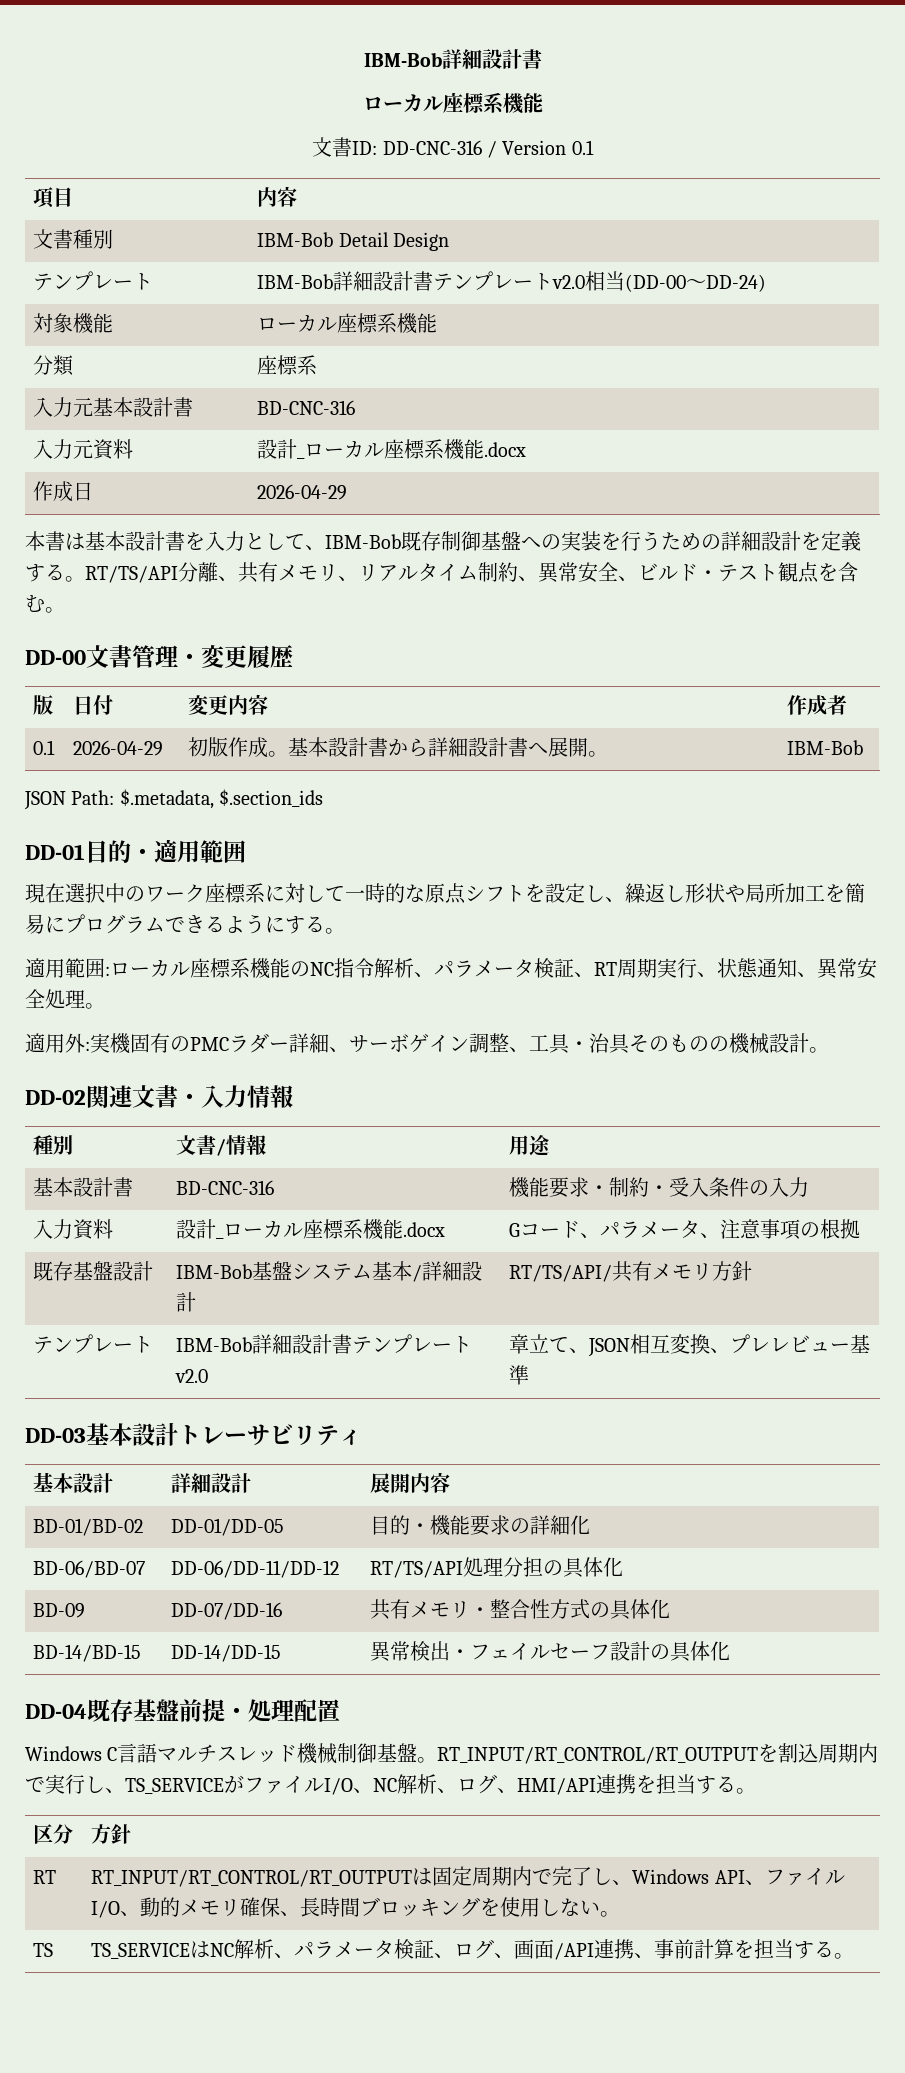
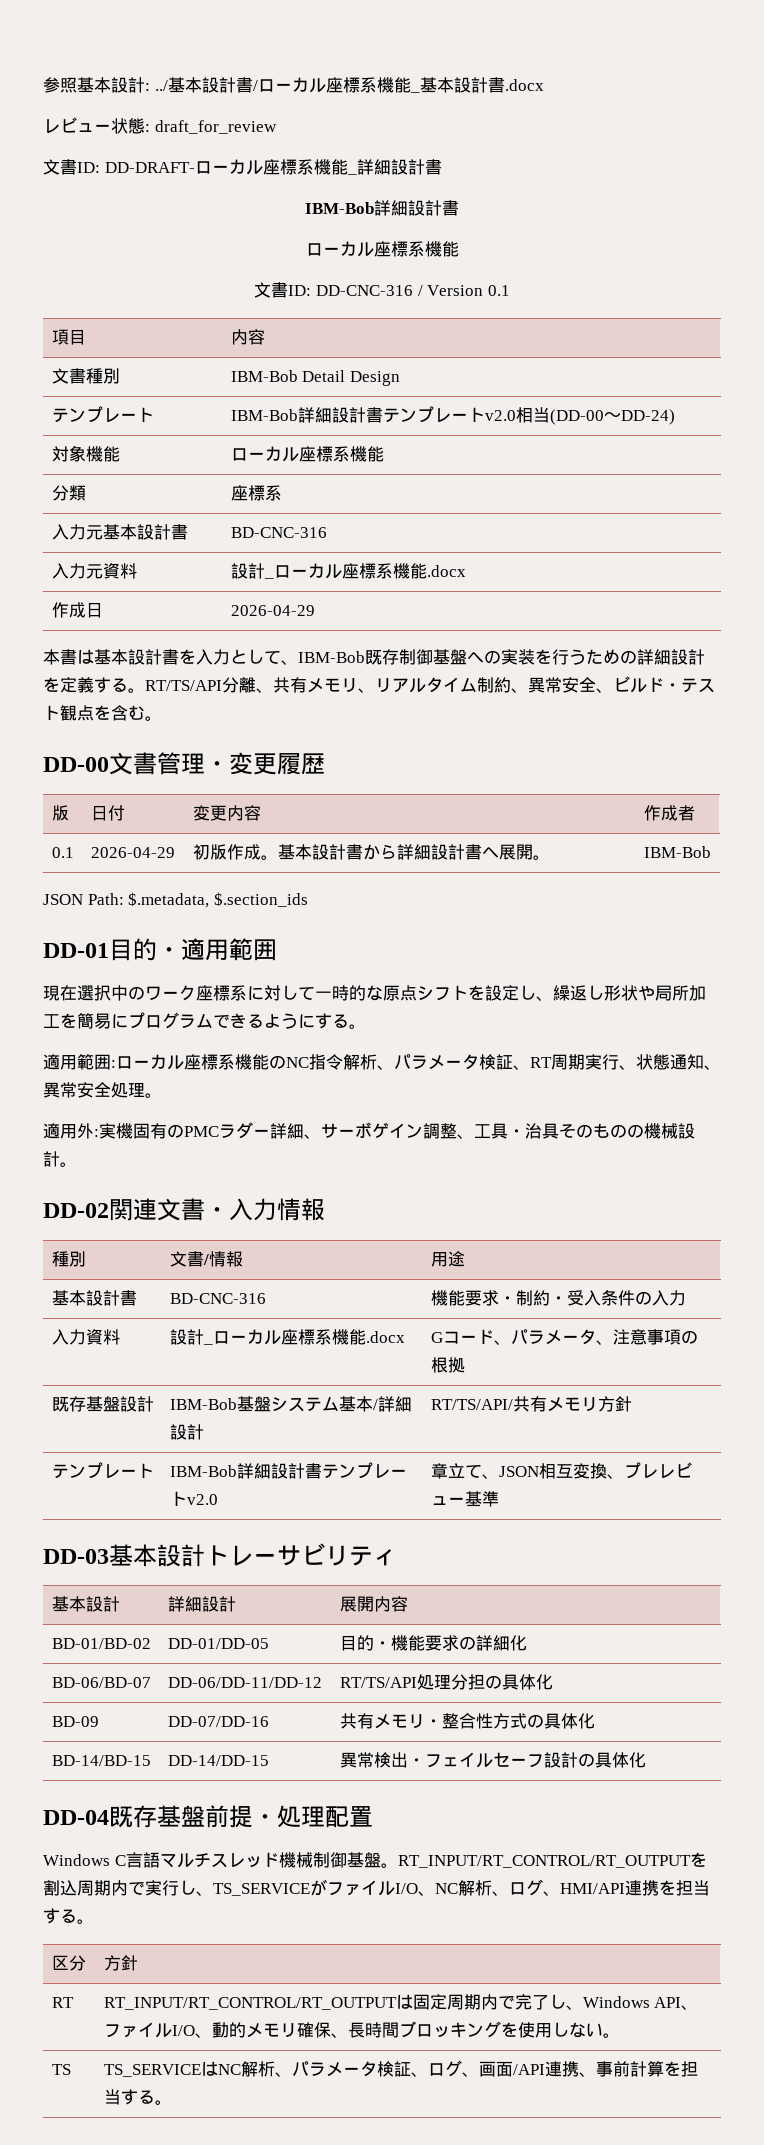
+ 参照基本設計: ../基本設計書/ローカル座標系機能_基本設計書.docx
+ レビュー状態: draft_for_review
+ 文書ID: DD-DRAFT-ローカル座標系機能_詳細設計書

